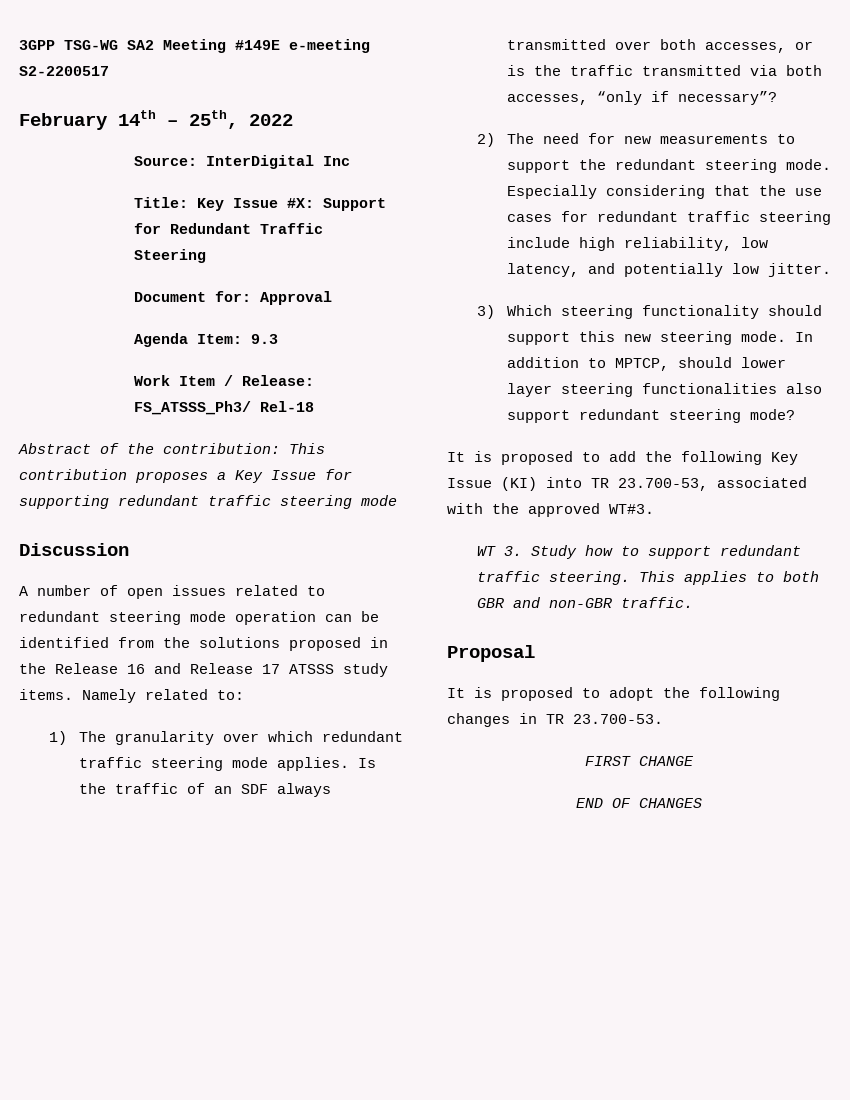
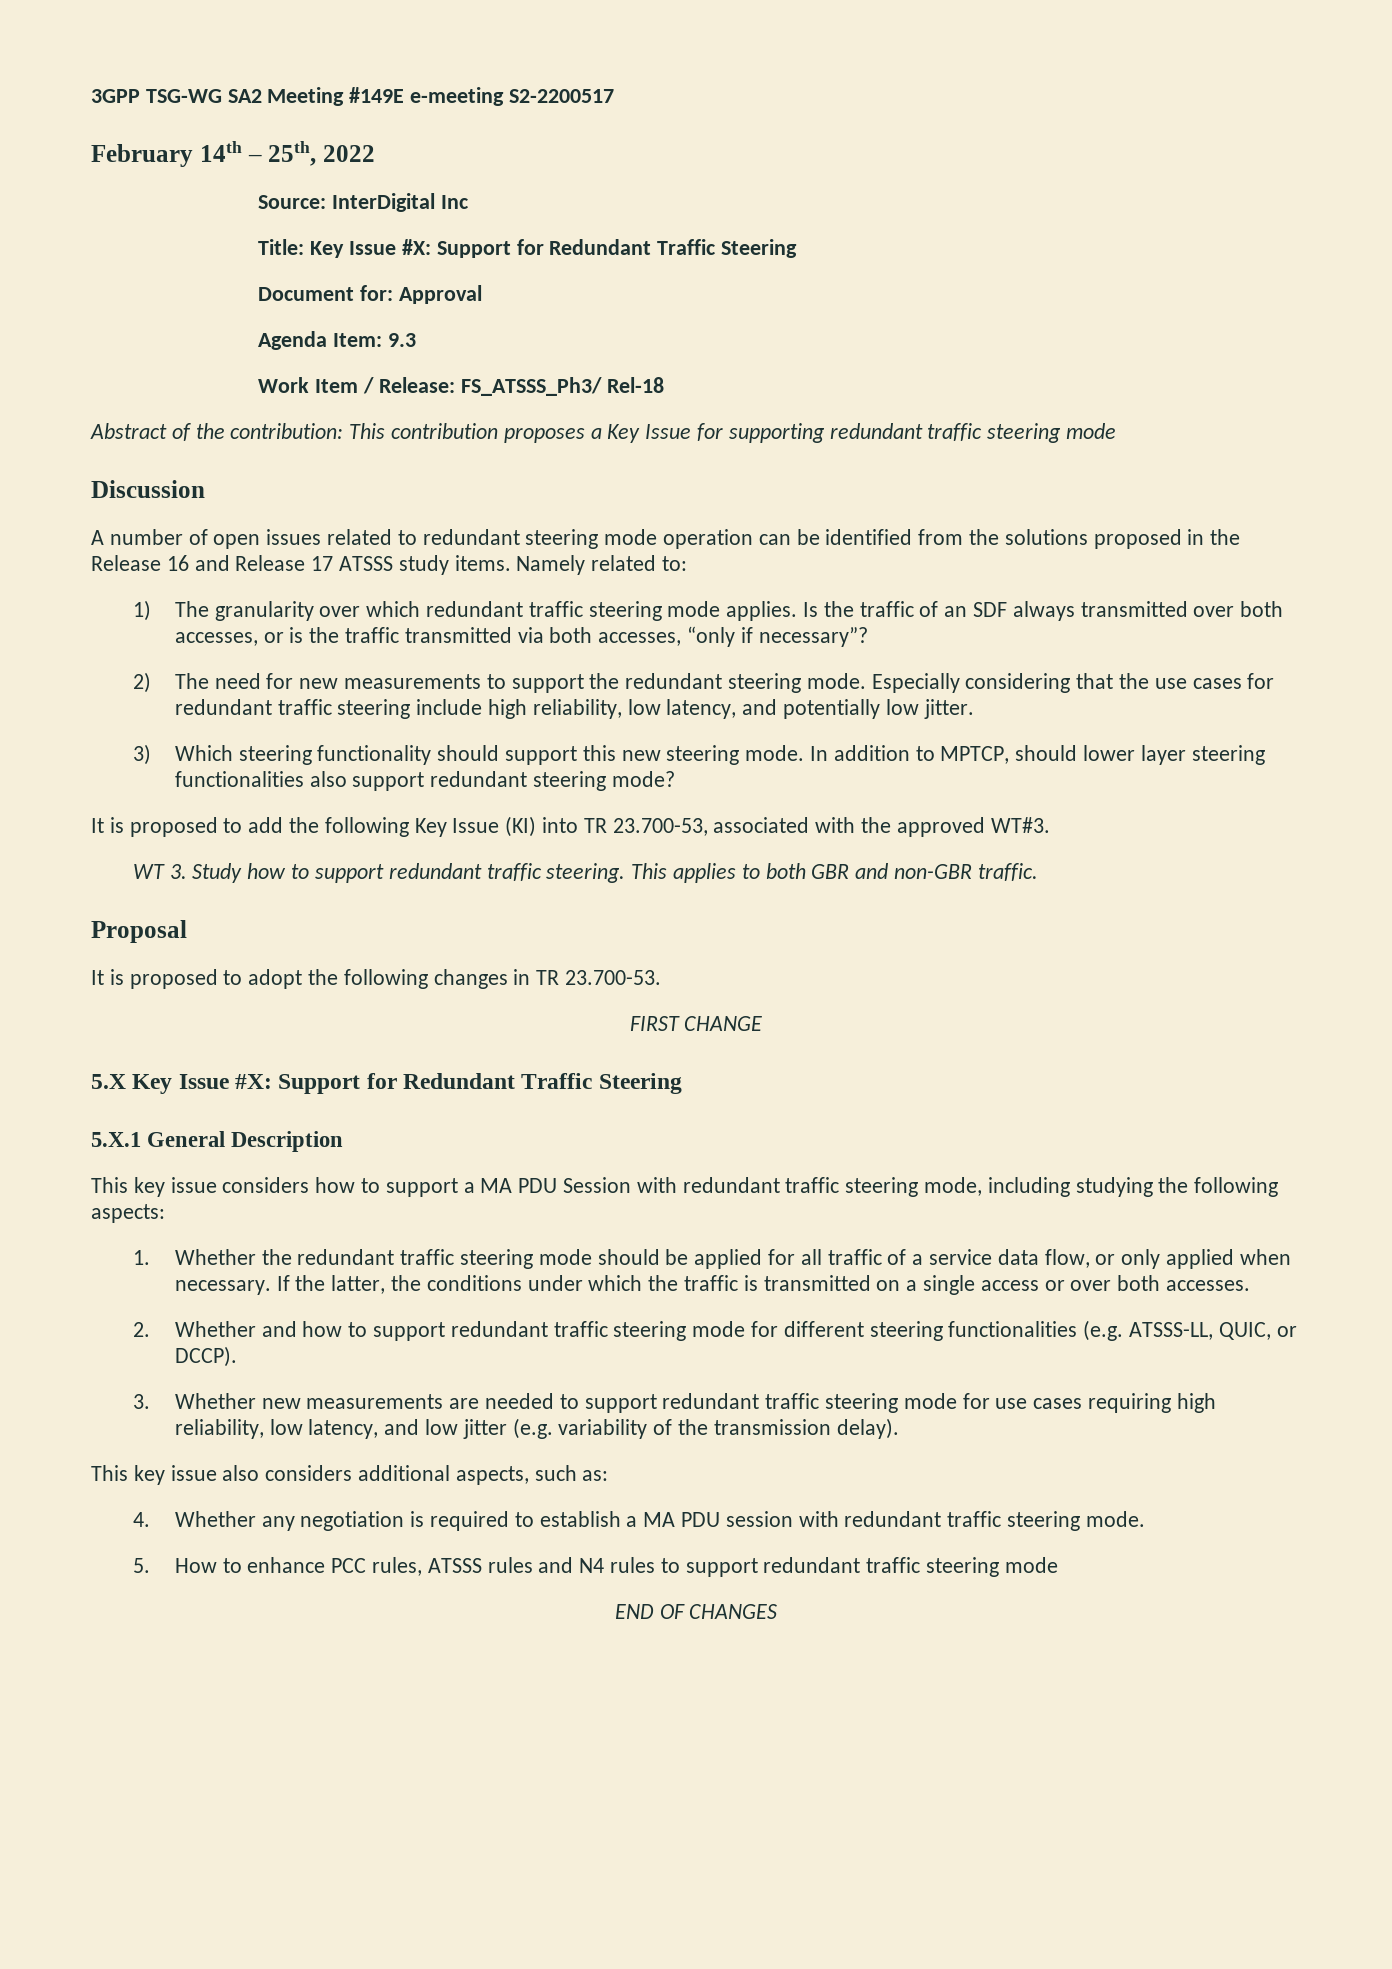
+ 5.X Key Issue #X: Support for Redundant Traffic Steering
+ 5.X.1 General Description
+ This key issue considers how to support a MA PDU Session with redundant traffic steering mode, including studying the following aspects:
+ 1. Whether the redundant traffic steering mode should be applied for all traffic of a service data flow, or only applied when necessary. If the latter, the conditions under which the traffic is transmitted on a single access or over both accesses.
+ 2. Whether and how to support redundant traffic steering mode for different steering functionalities (e.g. ATSSS-LL, QUIC, or DCCP).
+ 3. Whether new measurements are needed to support redundant traffic steering mode for use cases requiring high reliability, low latency, and low jitter (e.g. variability of the transmission delay).
+ This key issue also considers additional aspects, such as:
+ 4. Whether any negotiation is required to establish a MA PDU session with redundant traffic steering mode.
+ 5. How to enhance PCC rules, ATSSS rules and N4 rules to support redundant traffic steering mode

